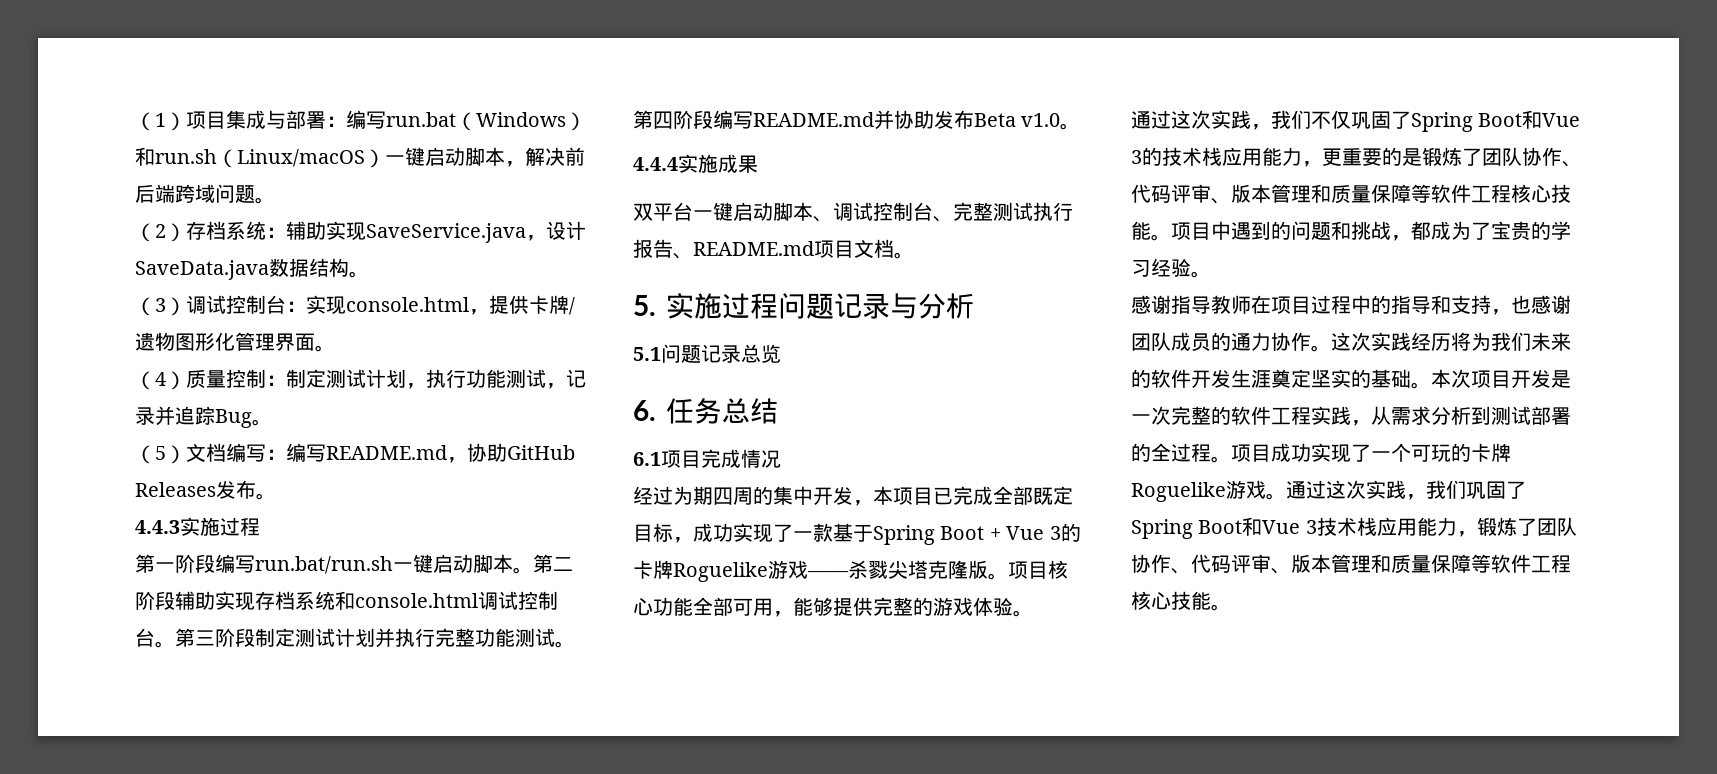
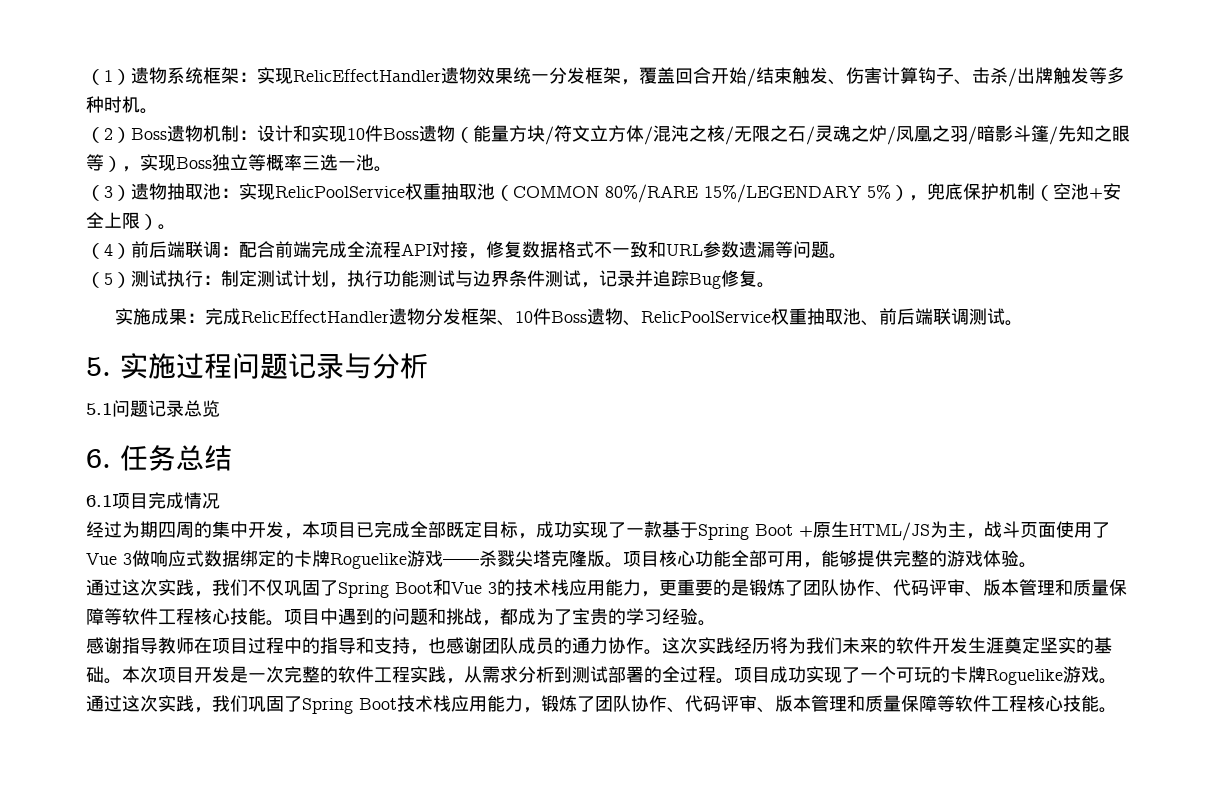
- （1）项目集成与部署：编写run.bat（Windows）和run.sh（Linux/macOS）一键启动脚本，解决前后端跨域问题。
- （2）存档系统：辅助实现SaveService.java，设计SaveData.java数据结构。
- （3）调试控制台：实现console.html，提供卡牌/遗物图形化管理界面。
- （4）质量控制：制定测试计划，执行功能测试，记录并追踪Bug。
- （5）文档编写：编写README.md，协助GitHub Releases发布。
- 4.4.3实施过程
- 第一阶段编写run.bat/run.sh一键启动脚本。第二阶段辅助实现存档系统和console.html调试控制台。第三阶段制定测试计划并执行完整功能测试。第四阶段编写README.md并协助发布Beta v1.0。
- 4.4.4实施成果
- 双平台一键启动脚本、调试控制台、完整测试执行报告、README.md项目文档。
+ （1）遗物系统框架：实现RelicEffectHandler遗物效果统一分发框架，覆盖回合开始/结束触发、伤害计算钩子、击杀/出牌触发等多种时机。
+ （2）Boss遗物机制：设计和实现10件Boss遗物（能量方块/符文立方体/混沌之核/无限之石/灵魂之炉/凤凰之羽/暗影斗篷/先知之眼等），实现Boss独立等概率三选一池。
+ （3）遗物抽取池：实现RelicPoolService权重抽取池（COMMON 80%/RARE 15%/LEGENDARY 5%），兜底保护机制（空池+安全上限）。
+ （4）前后端联调：配合前端完成全流程API对接，修复数据格式不一致和URL参数遗漏等问题。
+ （5）测试执行：制定测试计划，执行功能测试与边界条件测试，记录并追踪Bug修复。
+ 实施成果：完成RelicEffectHandler遗物分发框架、10件Boss遗物、RelicPoolService权重抽取池、前后端联调测试。
- 经过为期四周的集中开发，本项目已完成全部既定目标，成功实现了一款基于Spring Boot + Vue 3的卡牌Roguelike游戏——杀戮尖塔克隆版。
+ 经过为期四周的集中开发，本项目已完成全部既定目标，成功实现了一款基于Spring Boot +原生HTML/JS为主，战斗页面使用了Vue 3做响应式数据绑定的卡牌Roguelike游戏——杀戮尖塔克隆版。
- 通过这次实践，我们巩固了Spring Boot和Vue 3技术栈应用能力，锻炼了团队协作、代码评审、版本管理和质量保障等软件工程核心技能。
+ 通过这次实践，我们巩固了Spring Boot技术栈应用能力，锻炼了团队协作、代码评审、版本管理和质量保障等软件工程核心技能。

